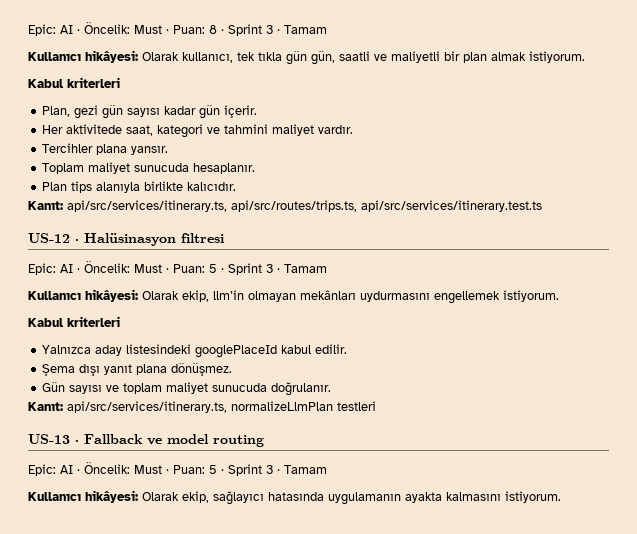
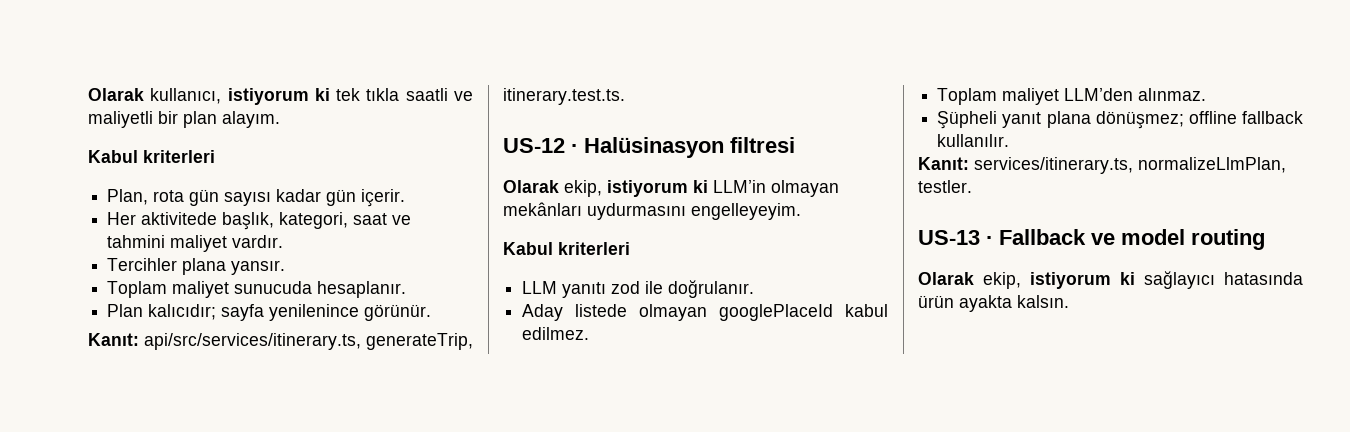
- Epic: AI · Öncelik: Must · Puan: 8 · Sprint 3 · Tamam
- Kullanıcı hikâyesi: Olarak kullanıcı, tek tıkla gün gün, saatli ve maliyetli bir plan almak istiyorum.
+ Olarak kullanıcı, istiyorum ki tek tıkla saatli ve maliyetli bir plan alayım.
- Plan, gezi gün sayısı kadar gün içerir.
+ Plan, rota gün sayısı kadar gün içerir.
- Her aktivitede saat, kategori ve tahmini maliyet vardır.
+ Her aktivitede başlık, kategori, saat ve tahmini maliyet vardır.
- Plan tips alanıyla birlikte kalıcıdır.
- Kanıt: api/src/services/itinerary.ts, api/src/routes/trips.ts, api/src/services/itinerary.test.ts
+ Plan kalıcıdır; sayfa yenilenince görünür.
+ Kanıt: api/src/services/itinerary.ts, generateTrip, itinerary.test.ts.
  US-12 · Halüsinasyon filtresi
- Epic: AI · Öncelik: Must · Puan: 5 · Sprint 3 · Tamam
- Kullanıcı hikâyesi: Olarak ekip, llm’in olmayan mekânları uydurmasını engellemek istiyorum.
+ Olarak ekip, istiyorum ki LLM’in olmayan mekânları uydurmasını engelleyeyim.
  Kabul kriterleri
- Yalnızca aday listesindeki googlePlaceId kabul edilir.
- Şema dışı yanıt plana dönüşmez.
- Gün sayısı ve toplam maliyet sunucuda doğrulanır.
- Kanıt: api/src/services/itinerary.ts, normalizeLlmPlan testleri
+ LLM yanıtı zod ile doğrulanır.
+ Aday listede olmayan googlePlaceId kabul edilmez.
+ Toplam maliyet LLM’den alınmaz.
+ Şüpheli yanıt plana dönüşmez; offline fallback kullanılır.
+ Kanıt: services/itinerary.ts, normalizeLlmPlan, testler.
  US-13 · Fallback ve model routing
- Epic: AI · Öncelik: Must · Puan: 5 · Sprint 3 · Tamam
- Kullanıcı hikâyesi: Olarak ekip, sağlayıcı hatasında uygulamanın ayakta kalmasını istiyorum.
+ Olarak ekip, istiyorum ki sağlayıcı hatasında ürün ayakta kalsın.

